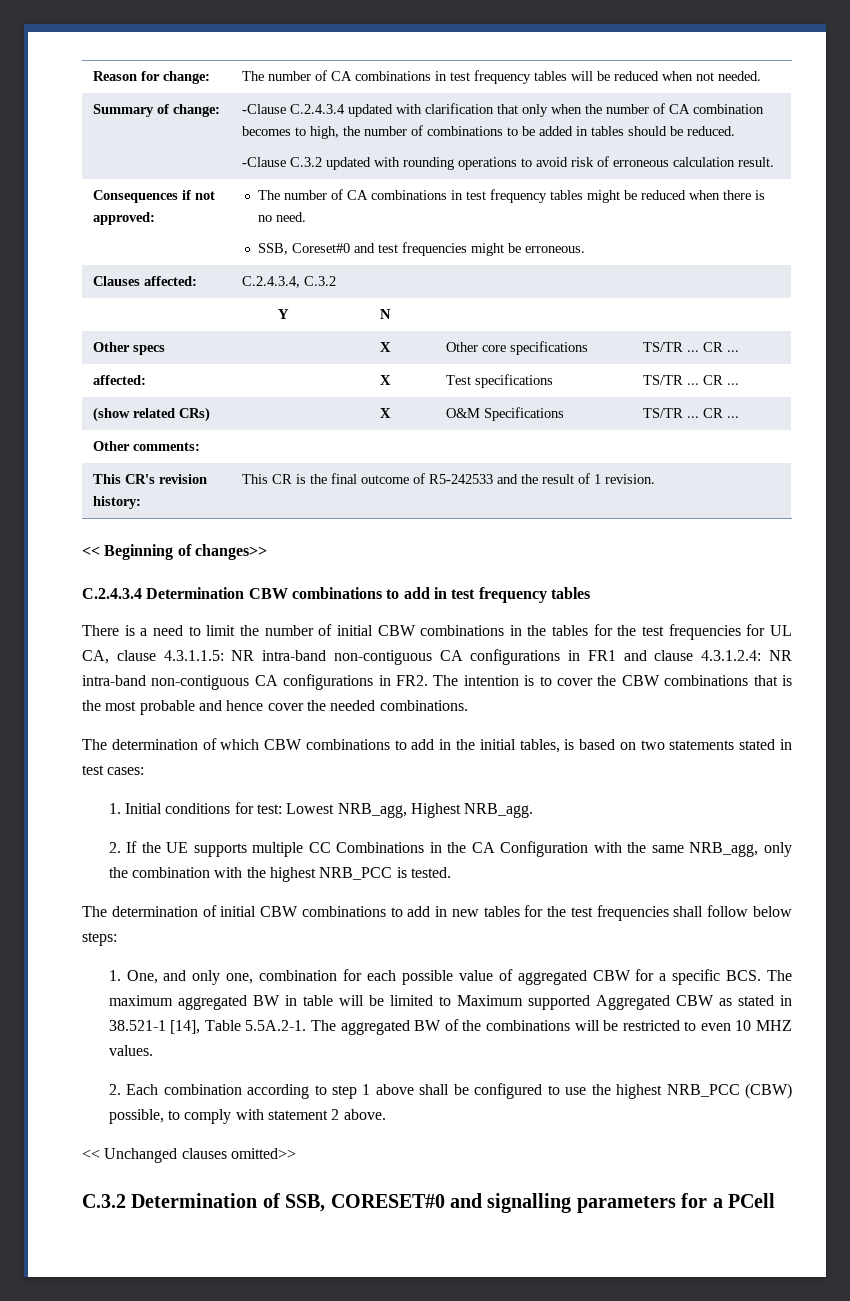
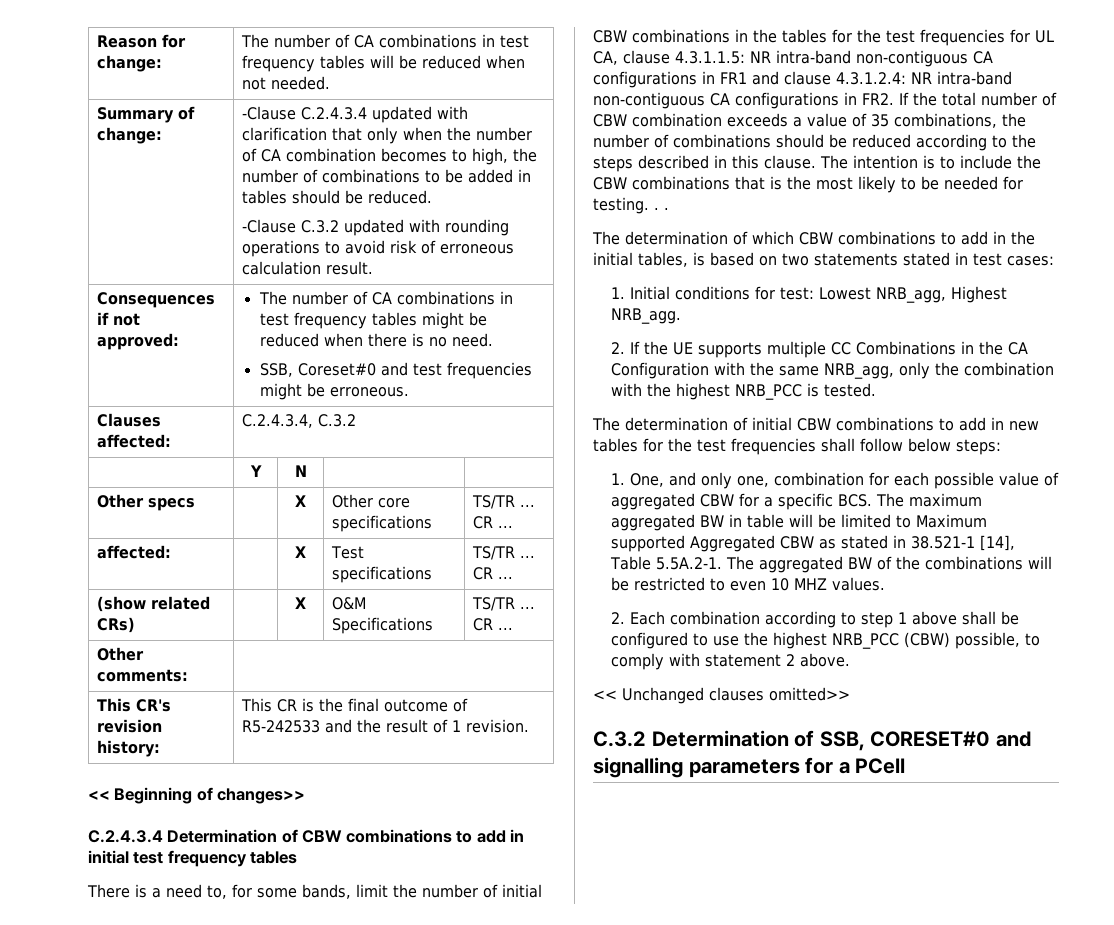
- C.2.4.3.4 Determination CBW combinations to add in test frequency tables
+ C.2.4.3.4 Determination of CBW combinations to add in initial test frequency tables
- There is a need to limit the number of initial CBW combinations in the tables for the test frequencies for UL CA, clause 4.3.1.1.5: NR intra-band non-contiguous CA configurations in FR1 and clause 4.3.1.2.4: NR intra-band non-contiguous CA configurations in FR2. The intention is to cover the CBW combinations that is the most probable and hence cover the needed combinations.
+ There is a need to, for some bands, limit the number of initial CBW combinations in the tables for the test frequencies for UL CA, clause 4.3.1.1.5: NR intra-band non-contiguous CA configurations in FR1 and clause 4.3.1.2.4: NR intra-band non-contiguous CA configurations in FR2. If the total number of CBW combination exceeds a value of 35 combinations, the number of combinations should be reduced according to the steps described in this clause. The intention is to include the CBW combinations that is the most likely to be needed for testing. . .

